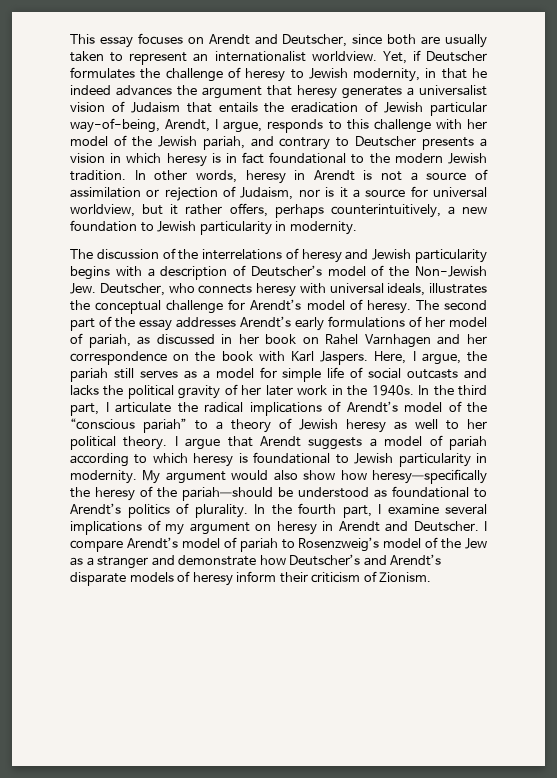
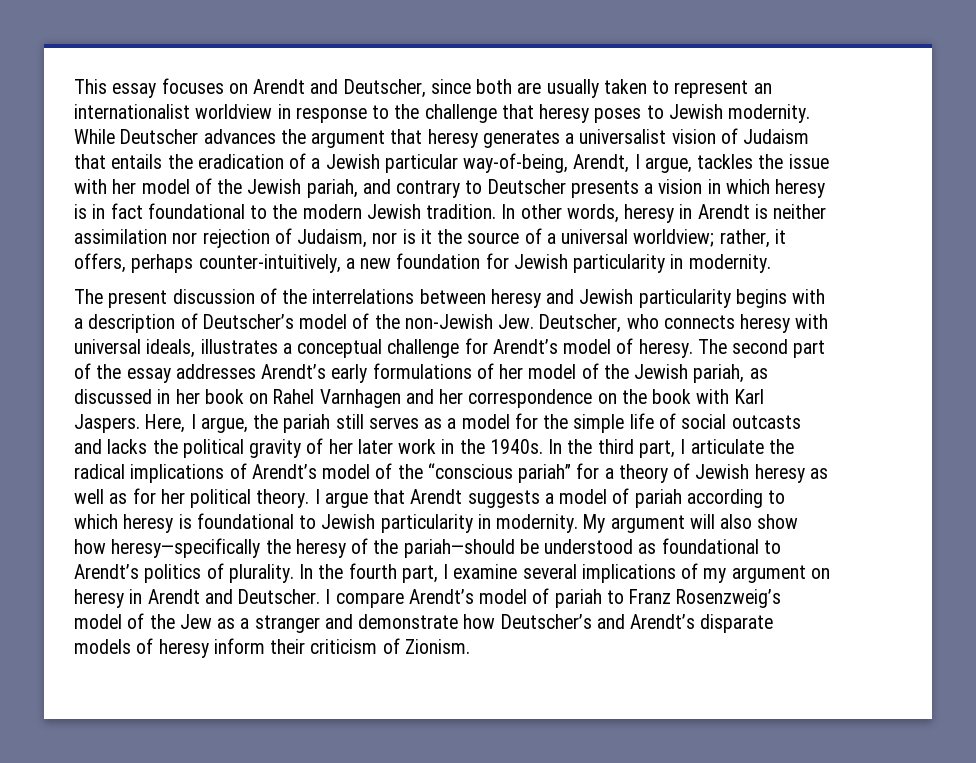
- This essay focuses on Arendt and Deutscher, since both are usually taken to represent an internationalist worldview. Yet, if Deutscher formulates the challenge of heresy to Jewish modernity, in that he indeed advances the argument that heresy generates a universalist vision of Judaism that entails the eradication of Jewish particular way-of-being, Arendt, I argue, responds to this challenge with her model of the Jewish pariah, and contrary to Deutscher presents a vision in which heresy is in fact foundational to the modern Jewish tradition.
+ This essay focuses on Arendt and Deutscher, since both are usually taken to represent an internationalist worldview in response to the challenge that heresy poses to Jewish modernity. While Deutscher advances the argument that heresy generates a universalist vision of Judaism that entails the eradication of a Jewish particular way-of-being, Arendt, I argue, tackles the issue with her model of the Jewish pariah, and contrary to Deutscher presents a vision in which heresy is in fact foundational to the modern Jewish tradition.
- In other words, heresy in Arendt is not a source of assimilation or rejection of Judaism, nor is it a source for universal worldview, but it rather offers, perhaps counterintuitively, a new foundation to Jewish particularity in modernity.
+ In other words, heresy in Arendt is neither assimilation nor rejection of Judaism, nor is it the source of a universal worldview; rather, it offers, perhaps counter-intuitively, a new foundation for Jewish particularity in modernity.
- The discussion of the interrelations of heresy and Jewish particularity begins with a description of Deutscher’s model of the Non-Jewish Jew. Deutscher, who connects heresy with universal ideals, illustrates the conceptual challenge for Arendt’s model of heresy.
+ The present discussion of the interrelations between heresy and Jewish particularity begins with a description of Deutscher’s model of the non-Jewish Jew. Deutscher, who connects heresy with universal ideals, illustrates a conceptual challenge for Arendt’s model of heresy.
- The second part of the essay addresses Arendt’s early formulations of her model of pariah, as discussed in her book on Rahel Varnhagen and her correspondence on the book with Karl Jaspers.
+ The second part of the essay addresses Arendt’s early formulations of her model of the Jewish pariah, as discussed in her book on Rahel Varnhagen and her correspondence on the book with Karl Jaspers.
- Here, I argue, the pariah still serves as a model for simple life of social outcasts and lacks the political gravity of her later work in the 1940s.
+ Here, I argue, the pariah still serves as a model for the simple life of social outcasts and lacks the political gravity of her later work in the 1940s.
- In the third part, I articulate the radical implications of Arendt’s model of the “conscious pariah” to a theory of Jewish heresy as well to her political theory.
+ In the third part, I articulate the radical implications of Arendt’s model of the “conscious pariah” for a theory of Jewish heresy as well as for her political theory.
- My argument would also show how heresy—specifically the heresy of the pariah—should be understood as foundational to Arendt’s politics of plurality.
+ My argument will also show how heresy—specifically the heresy of the pariah—should be understood as foundational to Arendt’s politics of plurality.
- I compare Arendt’s model of pariah to Rosenzweig’s model of the Jew as a stranger and demonstrate how Deutscher’s and Arendt’s disparate models of heresy inform their criticism of Zionism.
+ I compare Arendt’s model of pariah to Franz Rosenzweig’s model of the Jew as a stranger and demonstrate how Deutscher’s and Arendt’s disparate models of heresy inform their criticism of Zionism.

